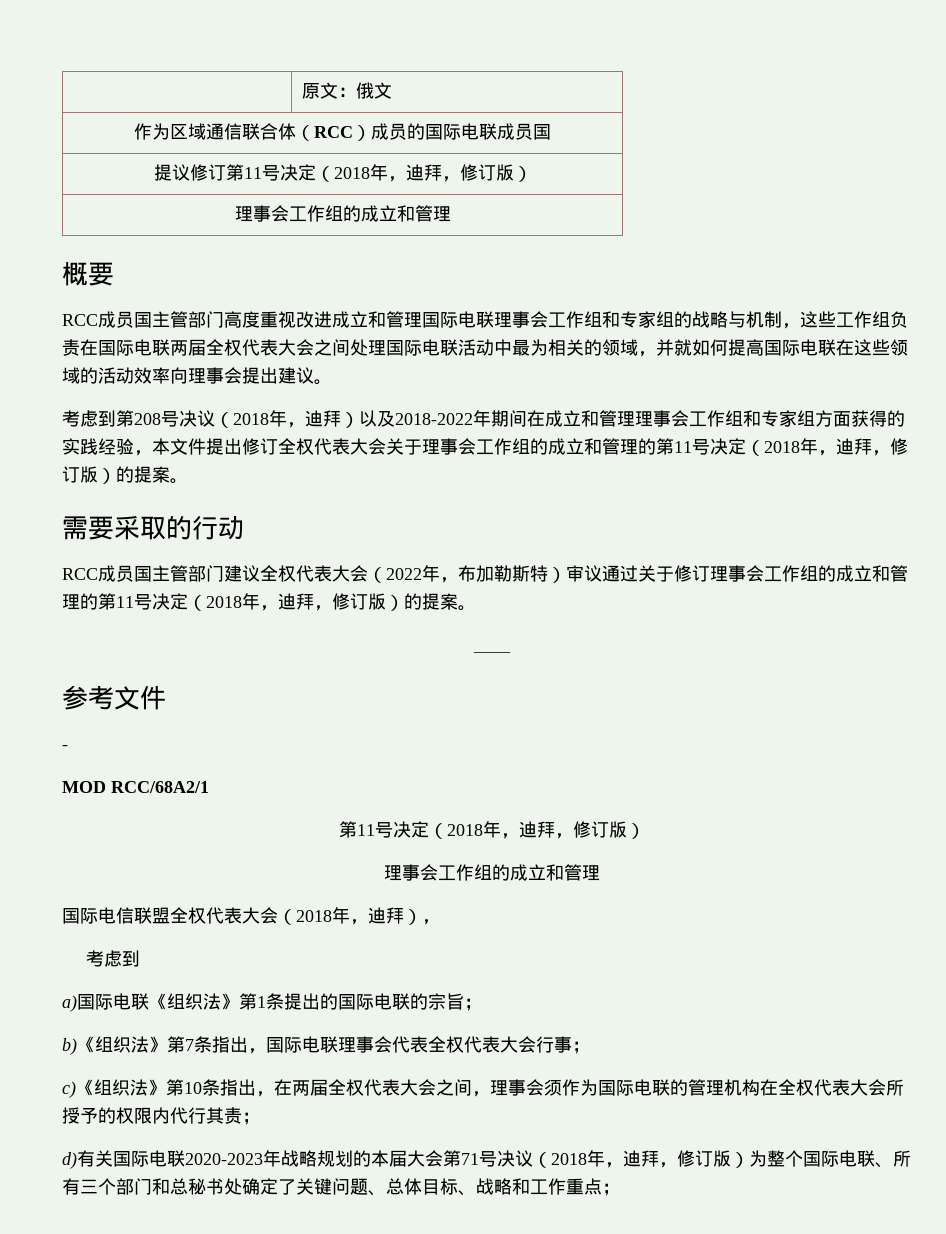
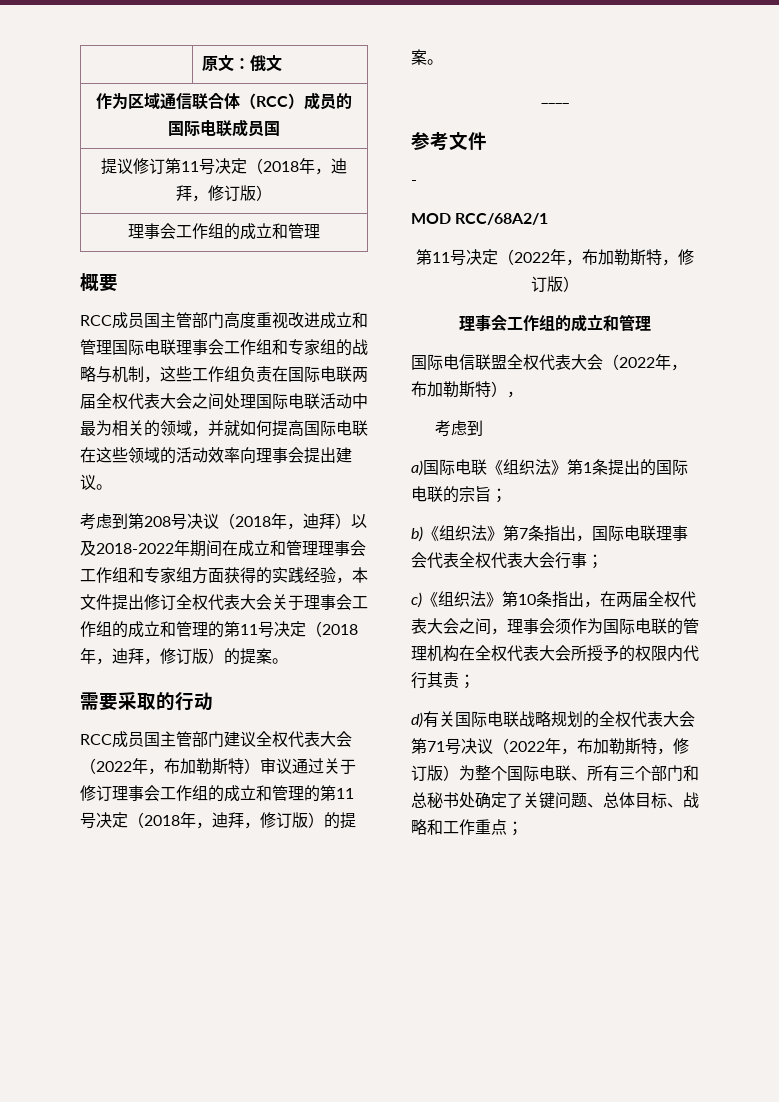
  MOD RCC/68A2/1
- 第11号决定（2018年，迪拜，修订版）
+ 第11号决定（2022年，布加勒斯特，修订版）
- 国际电信联盟全权代表大会（2018年，迪拜），
+ 国际电信联盟全权代表大会（2022年，布加勒斯特），
- d)有关国际电联2020-2023年战略规划的本届大会第71号决议（2018年，迪拜，修订版）为整个国际电联、所有三个部门和总秘书处确定了关键问题、总体目标、战略和工作重点；
+ d)有关国际电联战略规划的全权代表大会第71号决议（2022年，布加勒斯特，修订版）为整个国际电联、所有三个部门和总秘书处确定了关键问题、总体目标、战略和工作重点；

